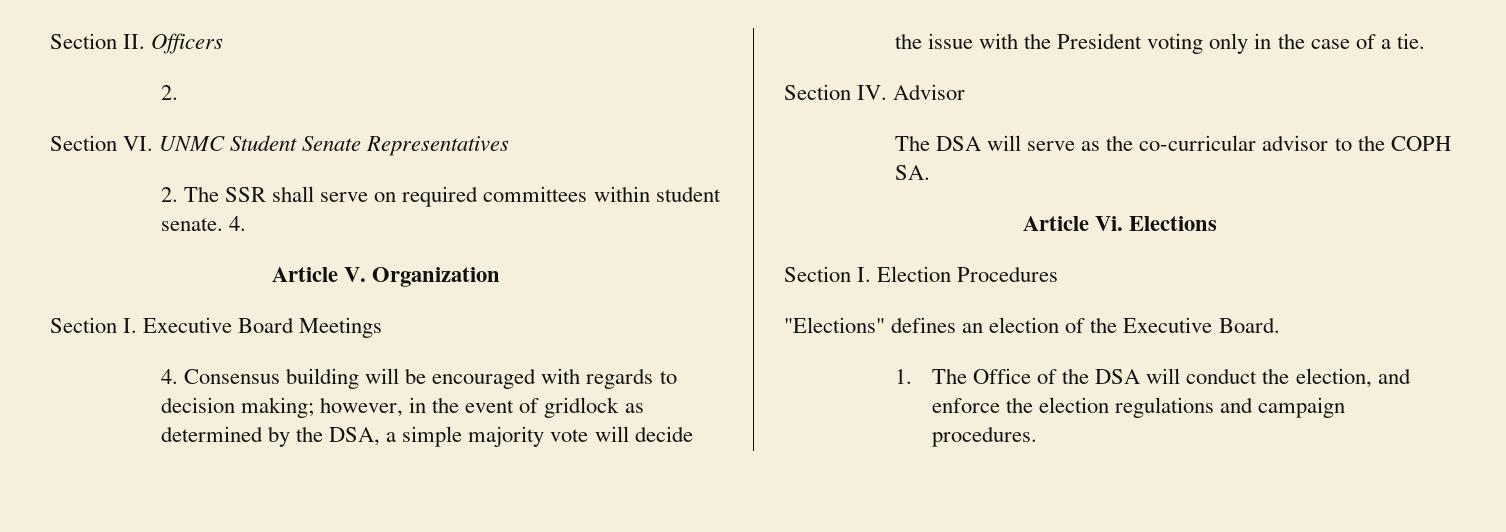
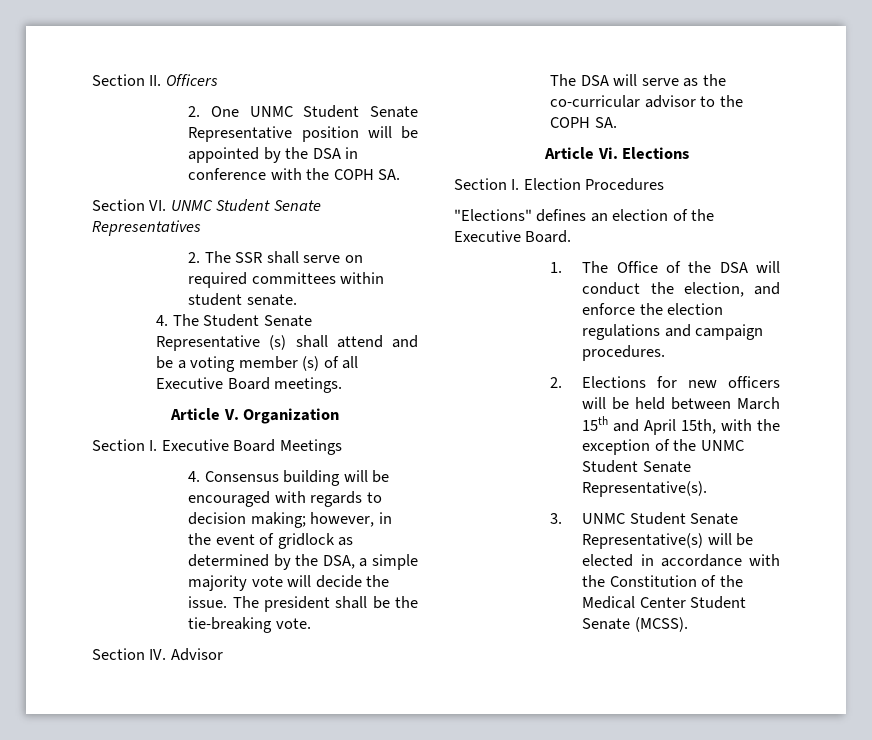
  Section II. Officers
- 2.
+ 2. One UNMC Student Senate Representative position will be appointed by the DSA in conference with the COPH SA.
- 2. The SSR shall serve on required committees within student senate. 4.
+ 2. The SSR shall serve on required committees within student senate.
+ 4. The Student Senate Representative (s) shall attend and be a voting member (s) of all Executive Board meetings.
- 4. Consensus building will be encouraged with regards to decision making; however, in the event of gridlock as determined by the DSA, a simple majority vote will decide the issue with the President voting only in the case of a tie.
+ 4. Consensus building will be encouraged with regards to decision making; however, in the event of gridlock as determined by the DSA, a simple majority vote will decide the issue. The president shall be the tie-breaking vote.
+ 2. Elections for new officers will be held between March 15th and April 15th, with the exception of the UNMC Student Senate Representative(s).
+ 3. UNMC Student Senate Representative(s) will be elected in accordance with the Constitution of the Medical Center Student Senate (MCSS).

